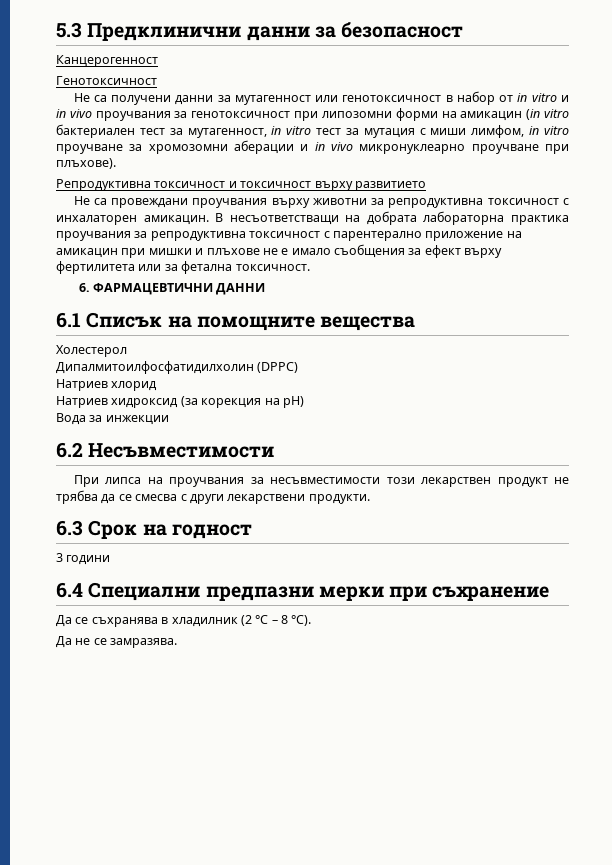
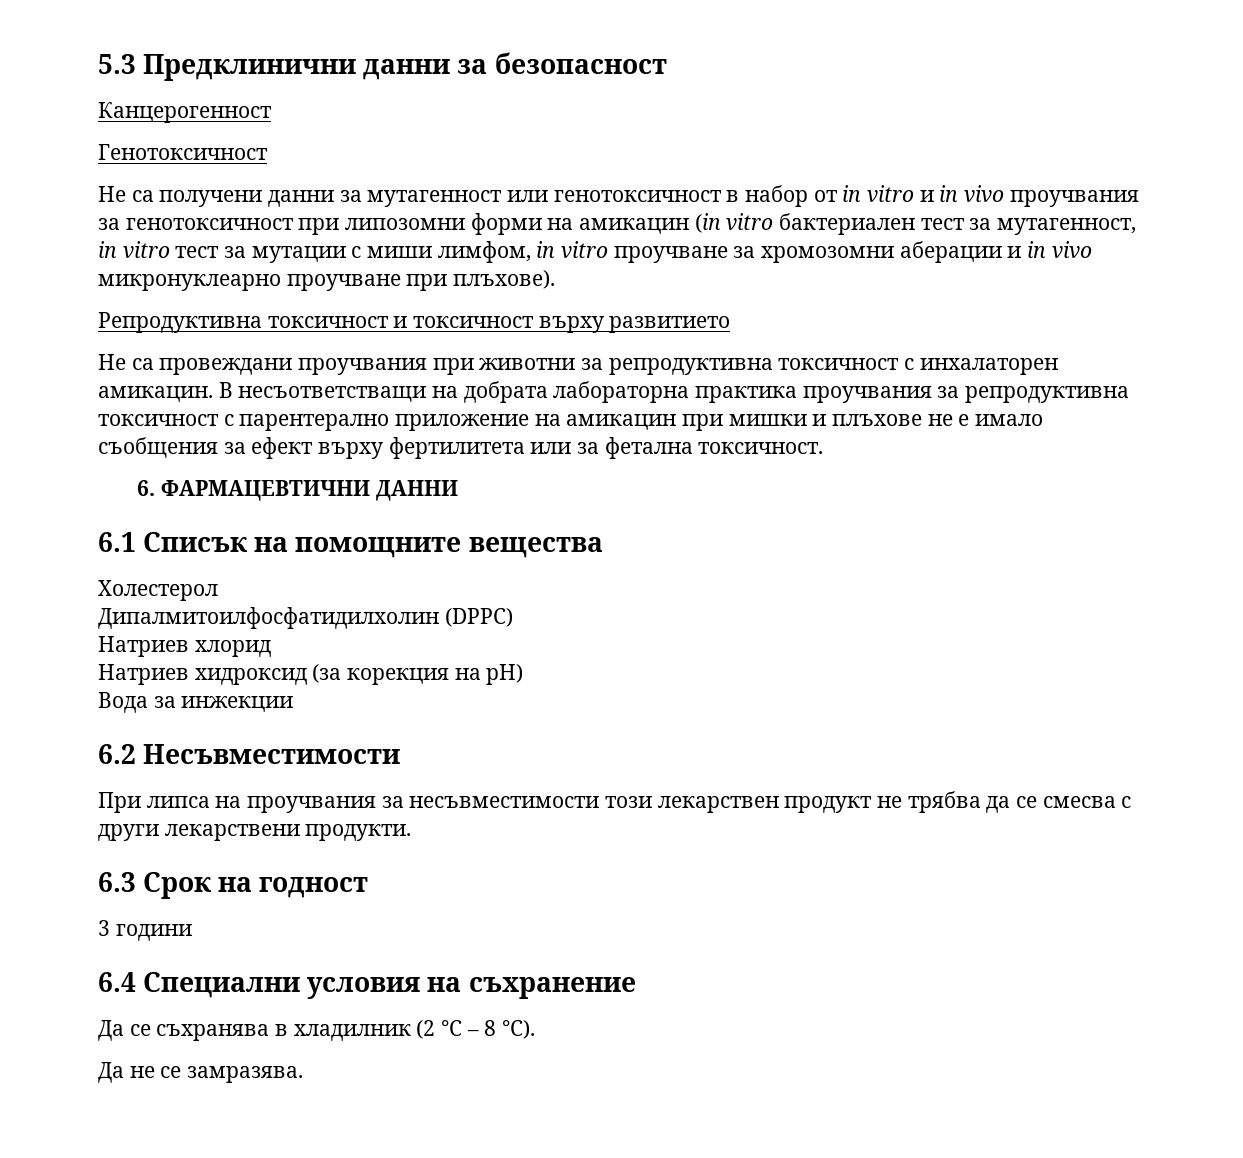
- Не са получени данни за мутагенност или генотоксичност в набор от in vitro и in vivo проучвания за генотоксичност при липозомни форми на амикацин (in vitro бактериален тест за мутагенност, in vitro тест за мутация с миши лимфом, in vitro проучване за хромозомни аберации и in vivo микронуклеарно проучване при плъхове).
+ Не са получени данни за мутагенност или генотоксичност в набор от in vitro и in vivo проучвания за генотоксичност при липозомни форми на амикацин (in vitro бактериален тест за мутагенност, in vitro тест за мутации с миши лимфом, in vitro проучване за хромозомни аберации и in vivo микронуклеарно проучване при плъхове).
- Не са провеждани проучвания върху животни за репродуктивна токсичност с инхалаторен амикацин.
+ Не са провеждани проучвания при животни за репродуктивна токсичност с инхалаторен амикацин.
- 6.4 Специални предпазни мерки при съхранение
+ 6.4 Специални условия на съхранение

